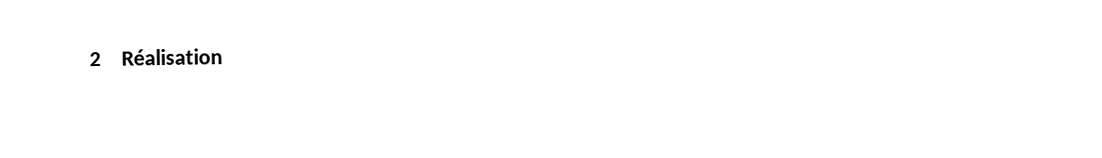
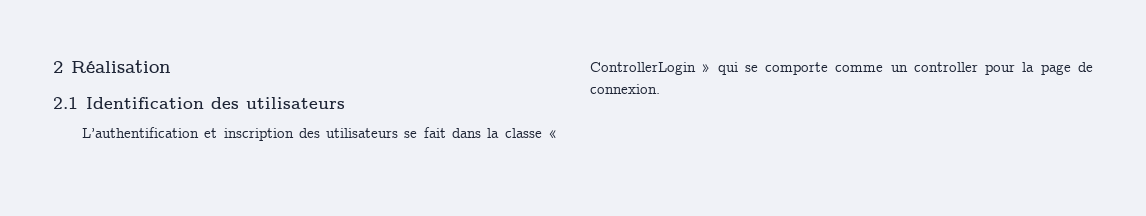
+ 2.1 Identification des utilisateurs
+ L’authentification et inscription des utilisateurs se fait dans la classe « ControllerLogin » qui se comporte comme un controller pour la page de connexion.

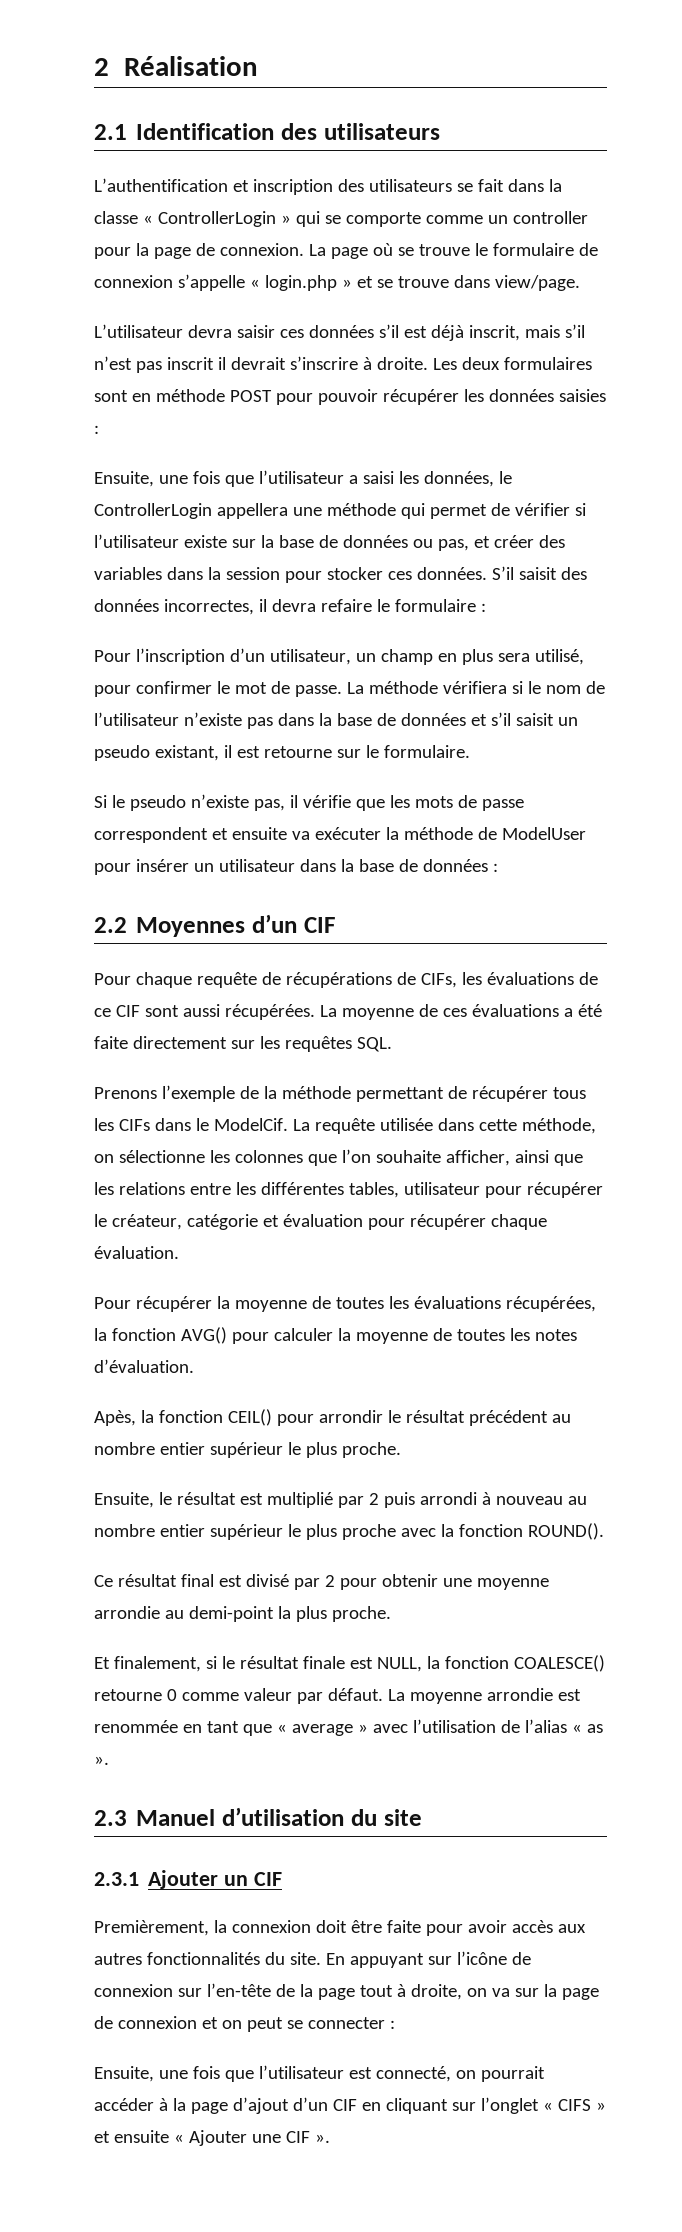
+ La page où se trouve le formulaire de connexion s’appelle « login.php » et se trouve dans view/page.
+ L’utilisateur devra saisir ces données s’il est déjà inscrit, mais s’il n’est pas inscrit il devrait s’inscrire à droite. Les deux formulaires sont en méthode POST pour pouvoir récupérer les données saisies :
+ Ensuite, une fois que l’utilisateur a saisi les données, le ControllerLogin appellera une méthode qui permet de vérifier si l’utilisateur existe sur la base de données ou pas, et créer des variables dans la session pour stocker ces données. S’il saisit des données incorrectes, il devra refaire le formulaire :
+ Pour l’inscription d’un utilisateur, un champ en plus sera utilisé, pour confirmer le mot de passe. La méthode vérifiera si le nom de l’utilisateur n’existe pas dans la base de données et s’il saisit un pseudo existant, il est retourne sur le formulaire.
+ Si le pseudo n’existe pas, il vérifie que les mots de passe correspondent et ensuite va exécuter la méthode de ModelUser pour insérer un utilisateur dans la base de données :
+ 2.2 Moyennes d’un CIF
+ Pour chaque requête de récupérations de CIFs, les évaluations de ce CIF sont aussi récupérées. La moyenne de ces évaluations a été faite directement sur les requêtes SQL.
+ Prenons l’exemple de la méthode permettant de récupérer tous les CIFs dans le ModelCif. La requête utilisée dans cette méthode, on sélectionne les colonnes que l’on souhaite afficher, ainsi que les relations entre les différentes tables, utilisateur pour récupérer le créateur, catégorie et évaluation pour récupérer chaque évaluation.
+ Pour récupérer la moyenne de toutes les évaluations récupérées, la fonction AVG() pour calculer la moyenne de toutes les notes d’évaluation.
+ Apès, la fonction CEIL() pour arrondir le résultat précédent au nombre entier supérieur le plus proche.
+ Ensuite, le résultat est multiplié par 2 puis arrondi à nouveau au nombre entier supérieur le plus proche avec la fonction ROUND().
+ Ce résultat final est divisé par 2 pour obtenir une moyenne arrondie au demi-point la plus proche.
+ Et finalement, si le résultat finale est NULL, la fonction COALESCE() retourne 0 comme valeur par défaut. La moyenne arrondie est renommée en tant que « average » avec l’utilisation de l’alias « as ».
+ 2.3 Manuel d’utilisation du site
+ 2.3.1 Ajouter un CIF
+ Premièrement, la connexion doit être faite pour avoir accès aux autres fonctionnalités du site. En appuyant sur l’icône de connexion sur l’en-tête de la page tout à droite, on va sur la page de connexion et on peut se connecter :
+ Ensuite, une fois que l’utilisateur est connecté, on pourrait accéder à la page d’ajout d’un CIF en cliquant sur l’onglet « CIFS » et ensuite « Ajouter une CIF ».

